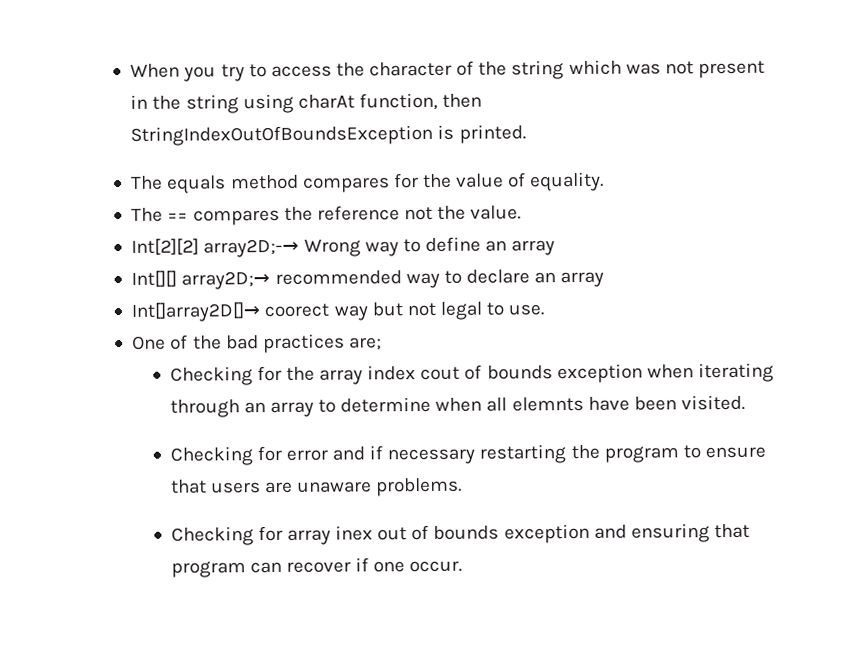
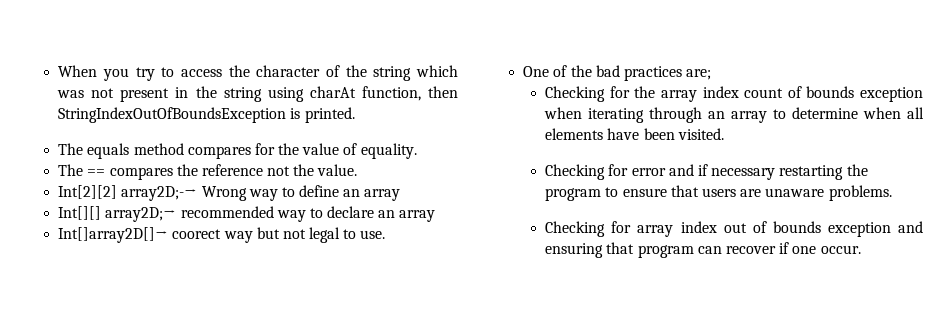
- Checking for the array index cout of bounds exception when iterating through an array to determine when all elemnts have been visited.
+ Checking for the array index count of bounds exception when iterating through an array to determine when all elements have been visited.
- Checking for array inex out of bounds exception and ensuring that program can recover if one occur.
+ Checking for array index out of bounds exception and ensuring that program can recover if one occur.

